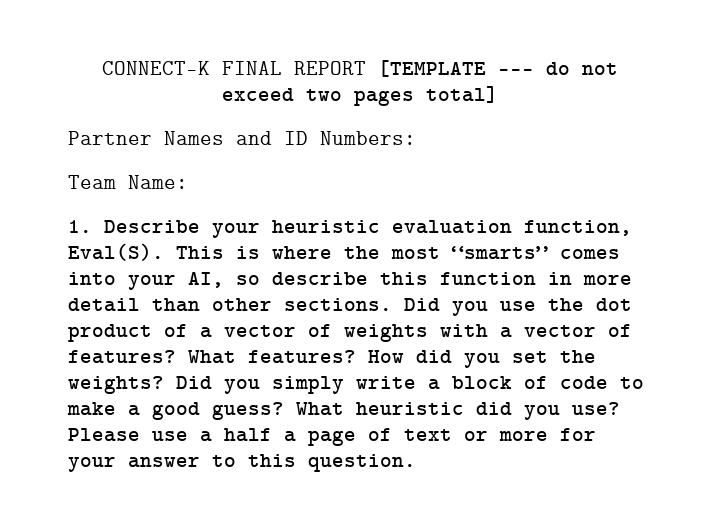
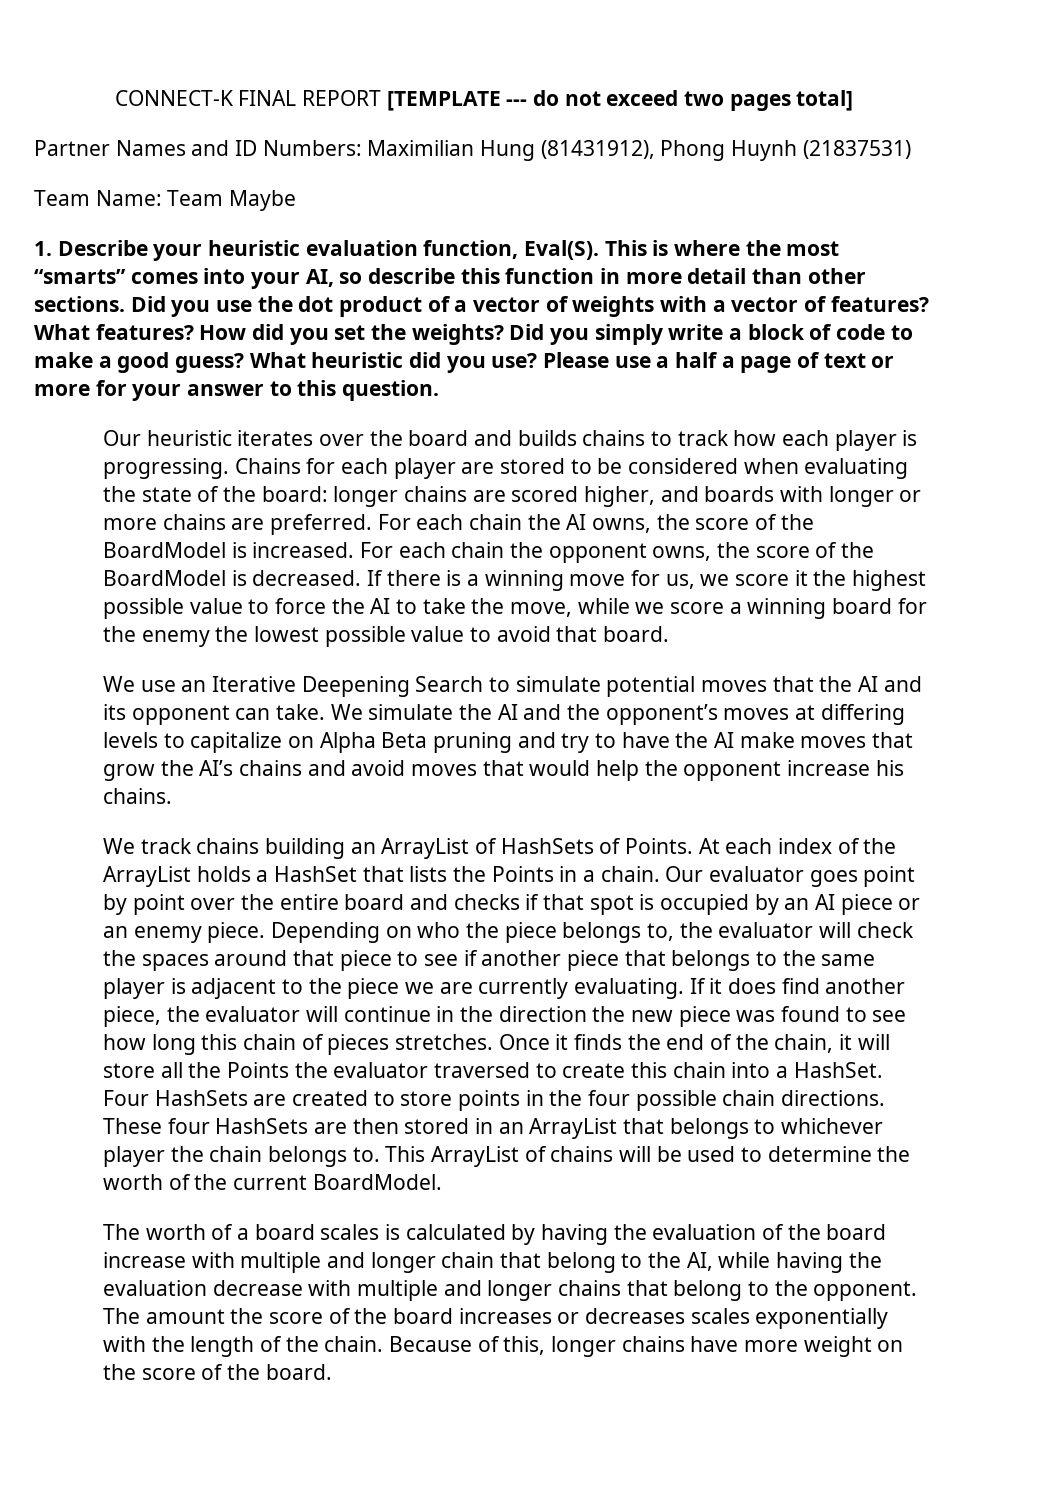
- Partner Names and ID Numbers:
+ Partner Names and ID Numbers: Maximilian Hung (81431912), Phong Huynh (21837531)
- Team Name:
+ Team Name: Team Maybe
+ Our heuristic iterates over the board and builds chains to track how each player is progressing. Chains for each player are stored to be considered when evaluating the state of the board: longer chains are scored higher, and boards with longer or more chains are preferred. For each chain the AI owns, the score of the BoardModel is increased. For each chain the opponent owns, the score of the BoardModel is decreased. If there is a winning move for us, we score it the highest possible value to force the AI to take the move, while we score a winning board for the enemy the lowest possible value to avoid that board.
+ We use an Iterative Deepening Search to simulate potential moves that the AI and its opponent can take. We simulate the AI and the opponent’s moves at differing levels to capitalize on Alpha Beta pruning and try to have the AI make moves that grow the AI’s chains and avoid moves that would help the opponent increase his chains.
+ We track chains building an ArrayList of HashSets of Points. At each index of the ArrayList holds a HashSet that lists the Points in a chain. Our evaluator goes point by point over the entire board and checks if that spot is occupied by an AI piece or an enemy piece. Depending on who the piece belongs to, the evaluator will check the spaces around that piece to see if another piece that belongs to the same player is adjacent to the piece we are currently evaluating. If it does find another piece, the evaluator will continue in the direction the new piece was found to see how long this chain of pieces stretches. Once it finds the end of the chain, it will store all the Points the evaluator traversed to create this chain into a HashSet. Four HashSets are created to store points in the four possible chain directions. These four HashSets are then stored in an ArrayList that belongs to whichever player the chain belongs to. This ArrayList of chains will be used to determine the worth of the current BoardModel.
+ The worth of a board scales is calculated by having the evaluation of the board increase with multiple and longer chain that belong to the AI, while having the evaluation decrease with multiple and longer chains that belong to the opponent. The amount the score of the board increases or decreases scales exponentially with the length of the chain. Because of this, longer chains have more weight on the score of the board.

